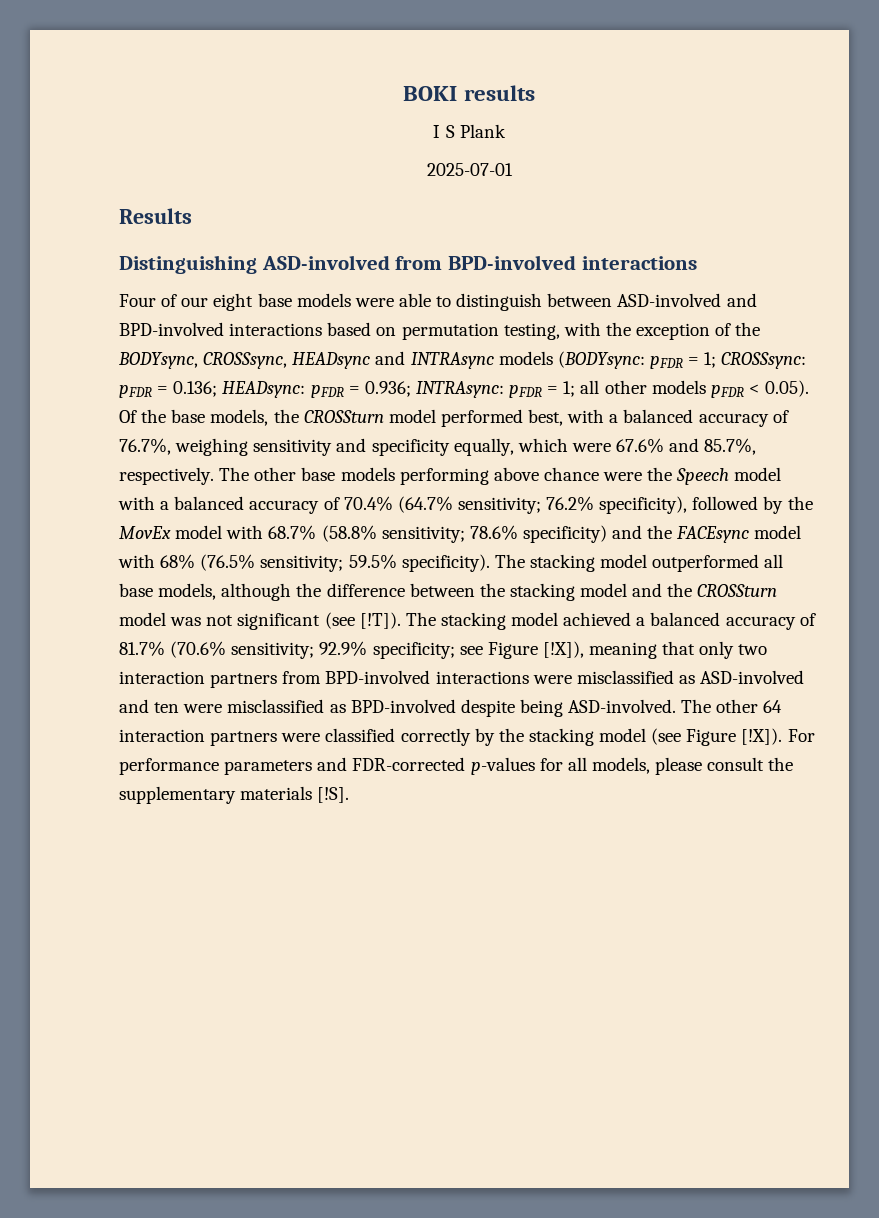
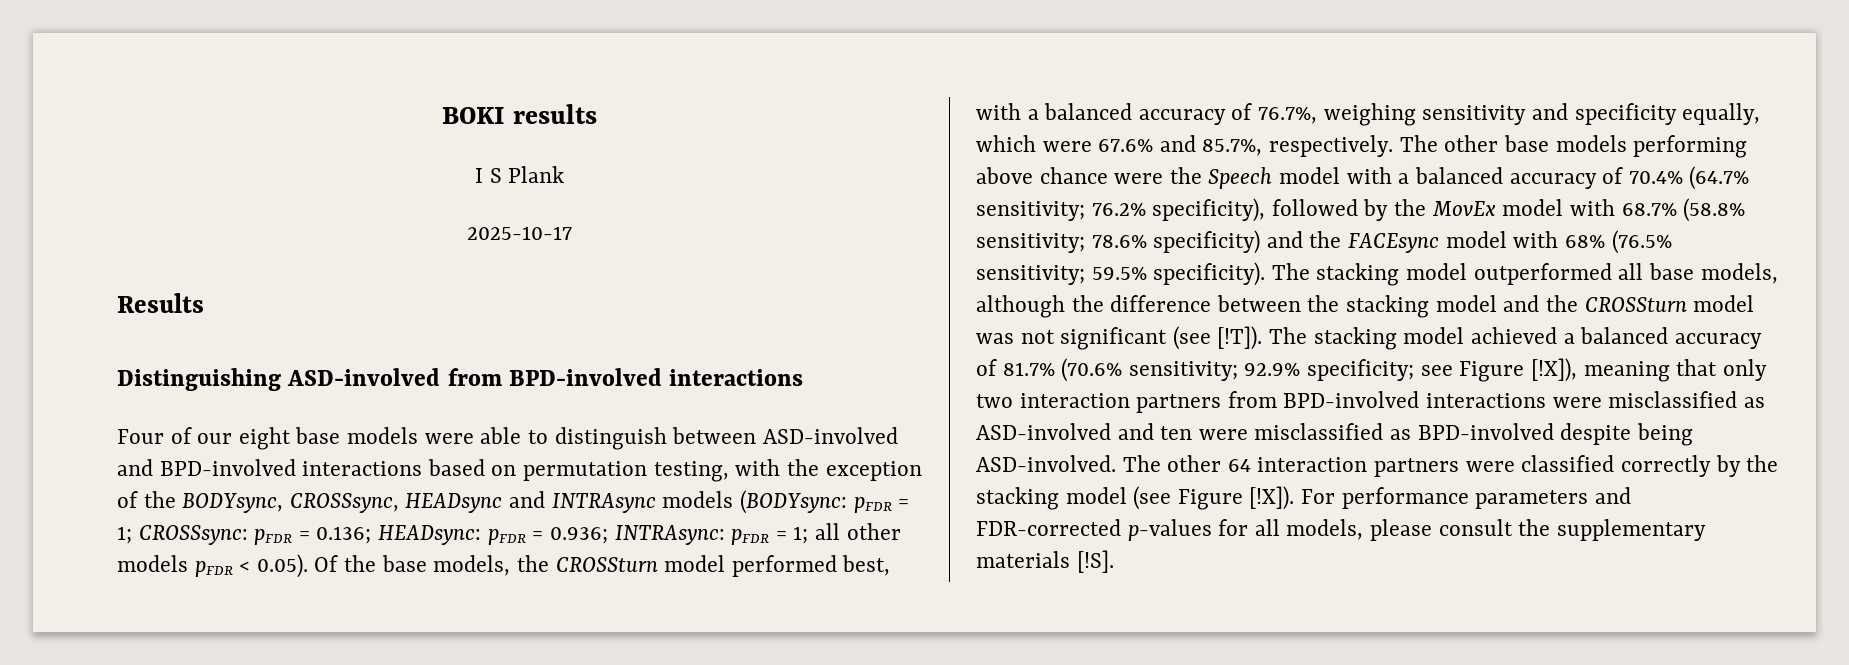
- 2025-07-01
+ 2025-10-17

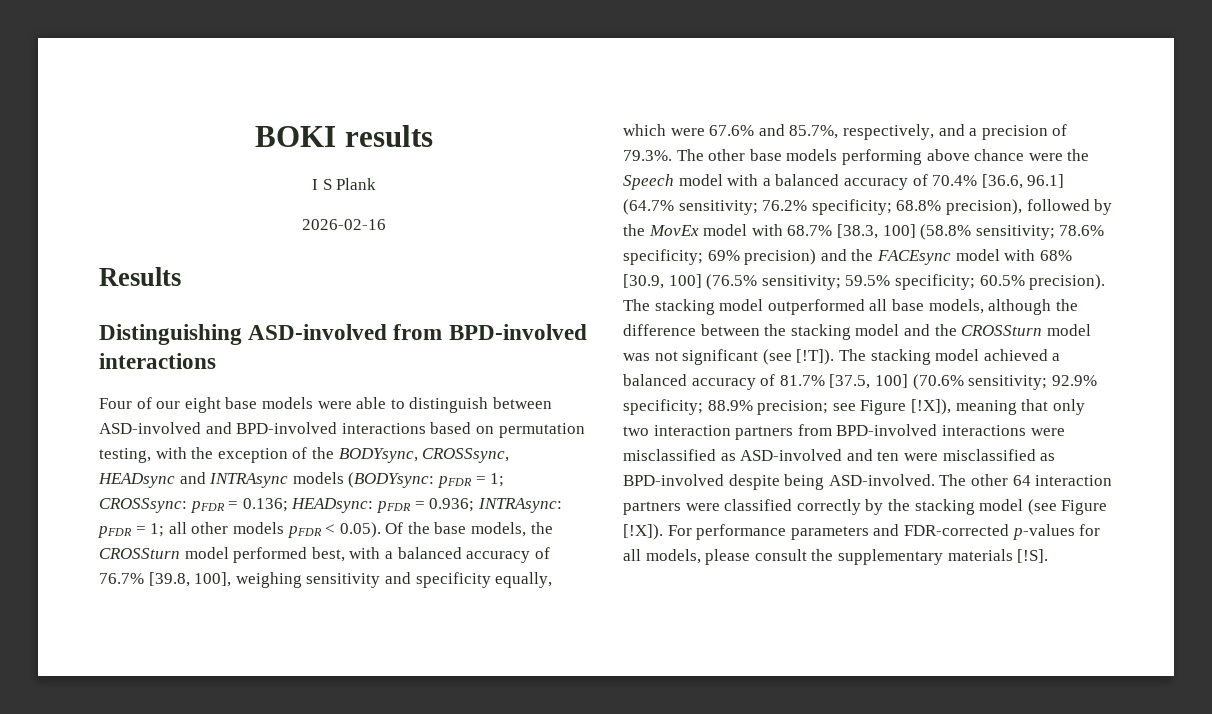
- 2025-10-17
+ 2026-02-16
- all other models pFDR < 0.05). Of the base models, the CROSSturn model performed best, with a balanced accuracy of 76.7%, weighing sensitivity and specificity equally, which were 67.6% and 85.7%, respectively. The other base models performing above chance were the Speech model with a balanced accuracy of 70.4% (64.7% sensitivity;
+ all other models pFDR < 0.05). Of the base models, the CROSSturn model performed best, with a balanced accuracy of 76.7% [39.8, 100], weighing sensitivity and specificity equally, which were 67.6% and 85.7%, respectively, and a precision of 79.3%. The other base models performing above chance were the Speech model with a balanced accuracy of 70.4% [36.6, 96.1] (64.7% sensitivity;
- 76.2% specificity), followed by the MovEx model with 68.7% (58.8% sensitivity;
+ 76.2% specificity; 68.8% precision), followed by the MovEx model with 68.7% [38.3, 100] (58.8% sensitivity;
- 78.6% specificity) and the FACEsync model with 68% (76.5% sensitivity;
+ 78.6% specificity; 69% precision) and the FACEsync model with 68% [30.9, 100] (76.5% sensitivity;
- 59.5% specificity).
+ 59.5% specificity; 60.5% precision).
- The stacking model achieved a balanced accuracy of 81.7% (70.6% sensitivity; 92.9% specificity; see Figure [!X]), meaning that only two interaction partners from BPD-involved interactions were misclassified as ASD-involved and ten were misclassified as BPD-involved despite being ASD-involved.
+ The stacking model achieved a balanced accuracy of 81.7% [37.5, 100] (70.6% sensitivity; 92.9% specificity; 88.9% precision; see Figure [!X]), meaning that only two interaction partners from BPD-involved interactions were misclassified as ASD-involved and ten were misclassified as BPD-involved despite being ASD-involved.

